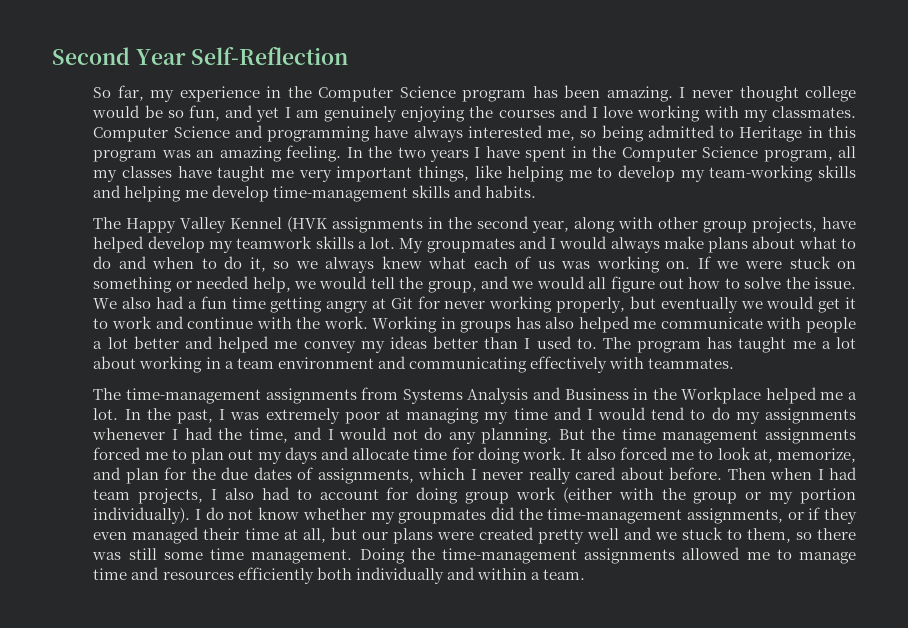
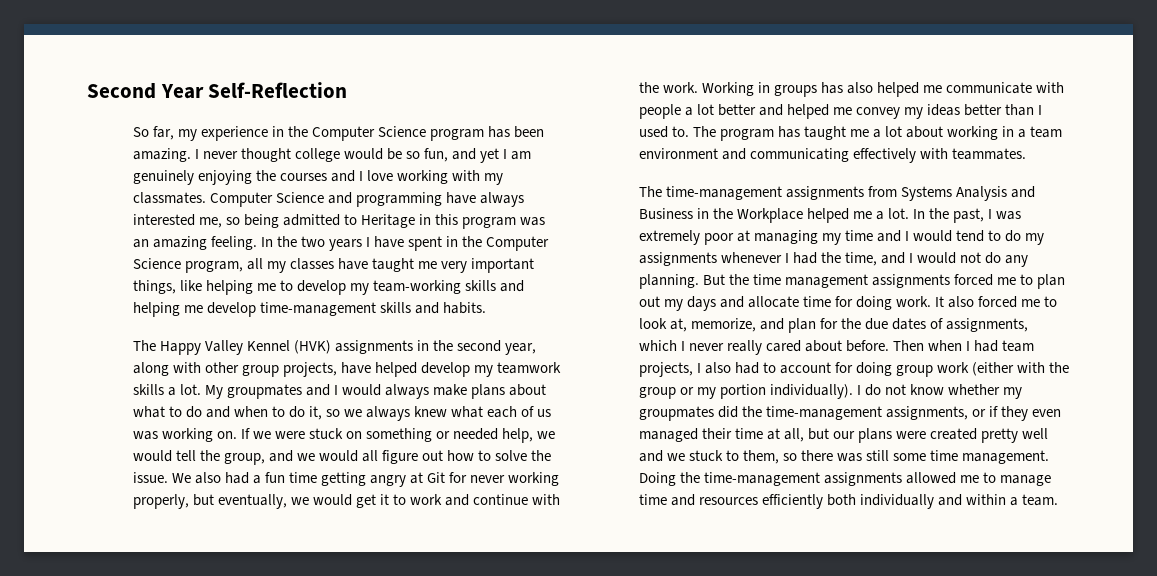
- The Happy Valley Kennel (HVK assignments in the second year, along with other group projects, have helped develop my teamwork skills a lot.
+ The Happy Valley Kennel (HVK) assignments in the second year, along with other group projects, have helped develop my teamwork skills a lot.
- We also had a fun time getting angry at Git for never working properly, but eventually we would get it to work and continue with the work.
+ We also had a fun time getting angry at Git for never working properly, but eventually, we would get it to work and continue with the work.

